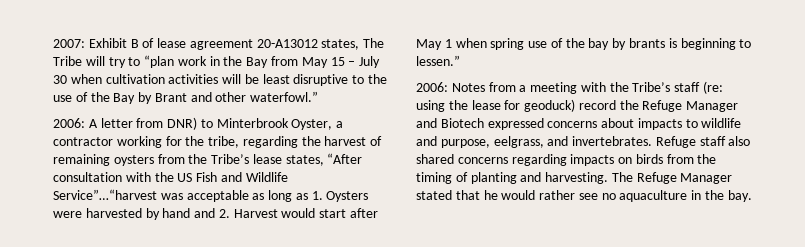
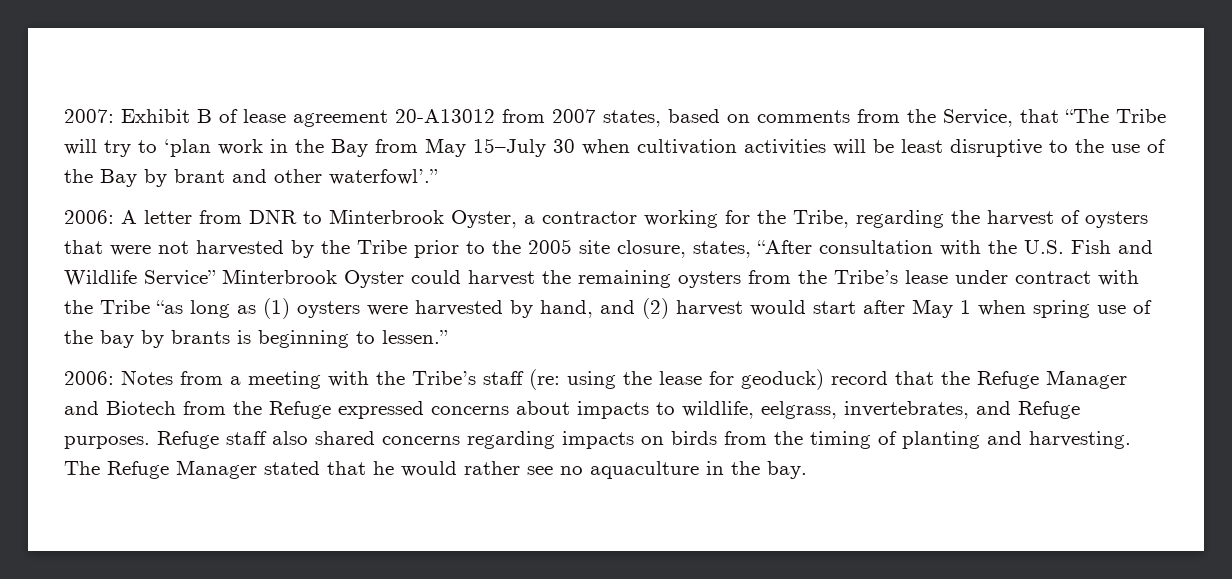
- 2007: Exhibit B of lease agreement 20-A13012 states, The Tribe will try to “plan work in the Bay from May 15 – July 30 when cultivation activities will be least disruptive to the use of the Bay by Brant and other waterfowl.”
+ 2007: Exhibit B of lease agreement 20-A13012 from 2007 states, based on comments from the Service, that “The Tribe will try to ‘plan work in the Bay from May 15–July 30 when cultivation activities will be least disruptive to the use of the Bay by brant and other waterfowl’.”
- 2006: A letter from DNR) to Minterbrook Oyster, a contractor working for the tribe, regarding the harvest of remaining oysters from the Tribe’s lease states, “After consultation with the US Fish and Wildlife Service”…“harvest was acceptable as long as 1. Oysters were harvested by hand and 2. Harvest would start after May 1 when spring use of the bay by brants is beginning to lessen.”
+ 2006: A letter from DNR to Minterbrook Oyster, a contractor working for the Tribe, regarding the harvest of oysters that were not harvested by the Tribe prior to the 2005 site closure, states, “After consultation with the U.S. Fish and Wildlife Service” Minterbrook Oyster could harvest the remaining oysters from the Tribe’s lease under contract with the Tribe “as long as (1) oysters were harvested by hand, and (2) harvest would start after May 1 when spring use of the bay by brants is beginning to lessen.”
- 2006: Notes from a meeting with the Tribe’s staff (re: using the lease for geoduck) record the Refuge Manager and Biotech expressed concerns about impacts to wildlife and purpose, eelgrass, and invertebrates.
+ 2006: Notes from a meeting with the Tribe’s staff (re: using the lease for geoduck) record that the Refuge Manager and Biotech from the Refuge expressed concerns about impacts to wildlife, eelgrass, invertebrates, and Refuge purposes.

